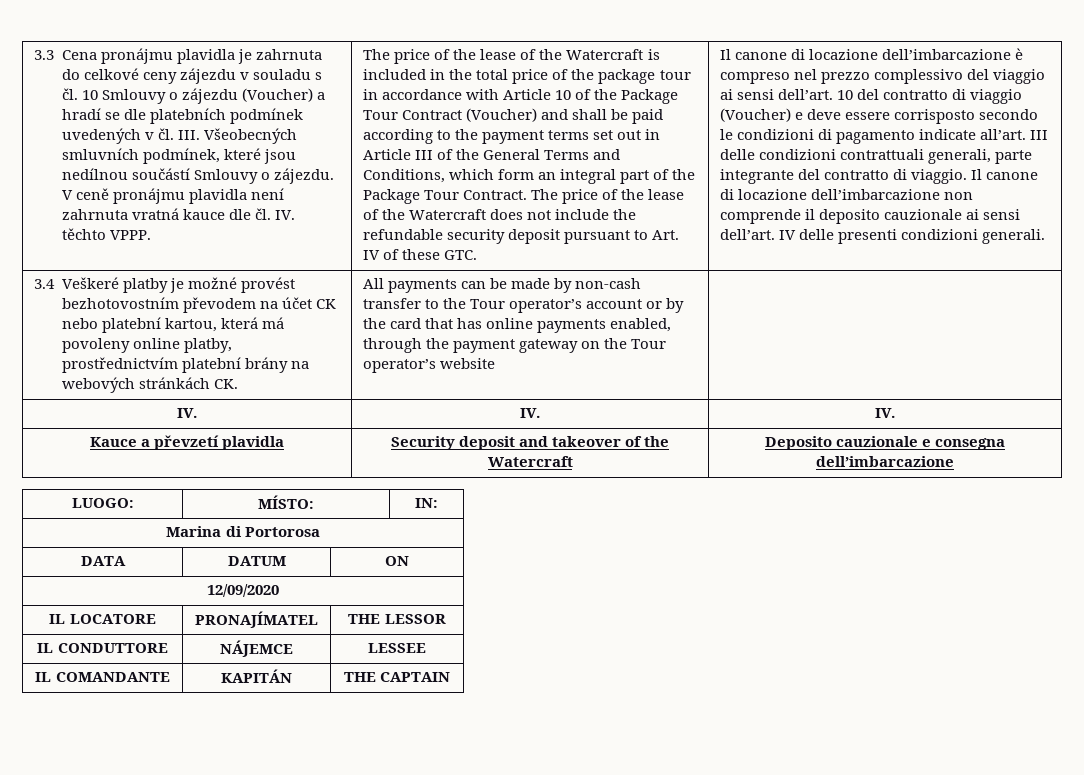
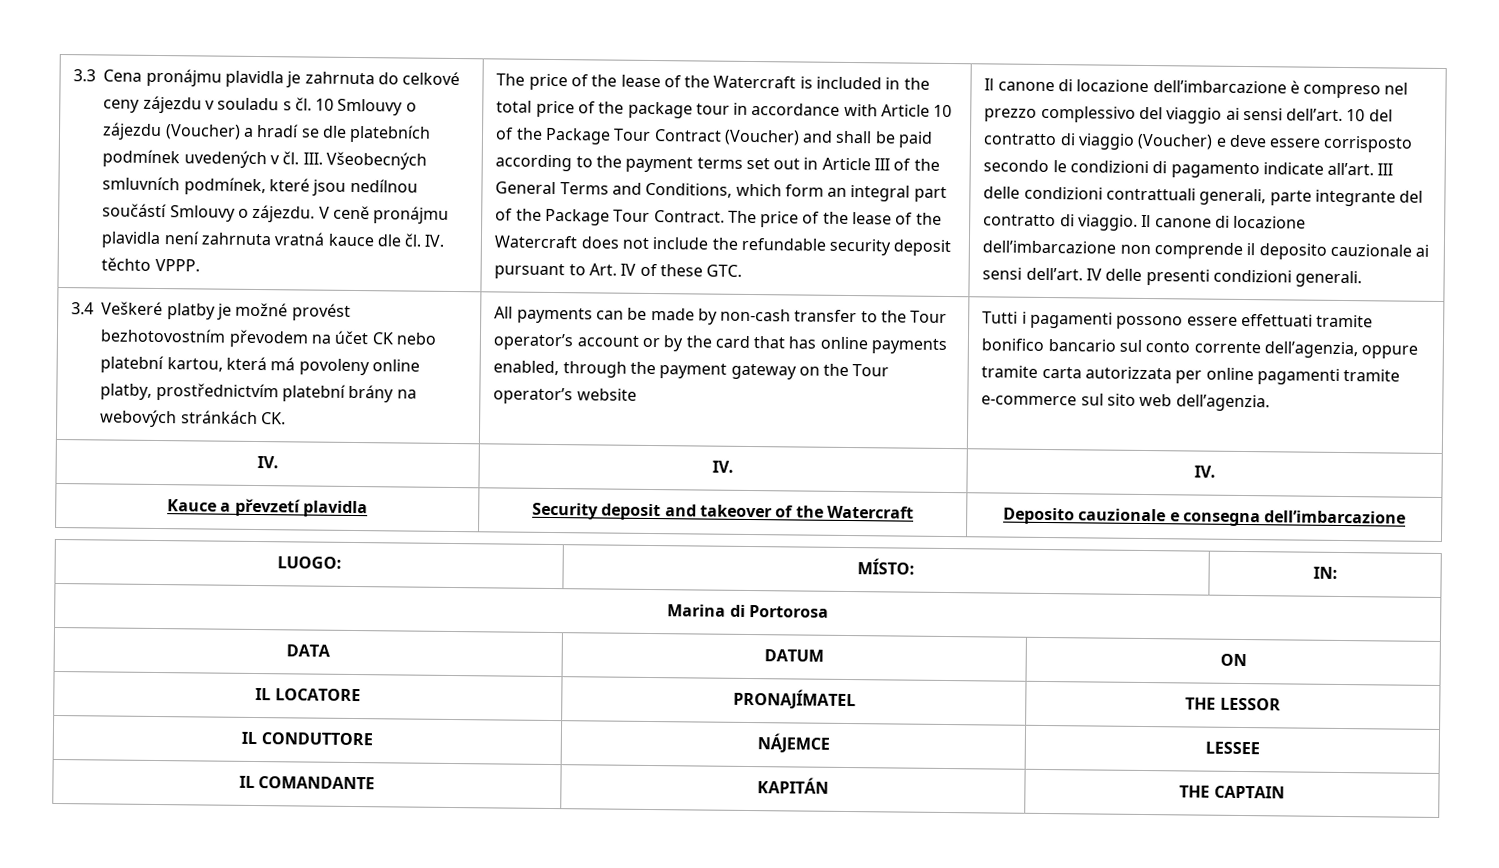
+ Tutti i pagamenti possono essere effettuati tramite bonifico bancario sul conto corrente dell’agenzia, oppure tramite carta autorizzata per online pagamenti tramite e-commerce sul sito web dell’agenzia.
- 12/09/2020

